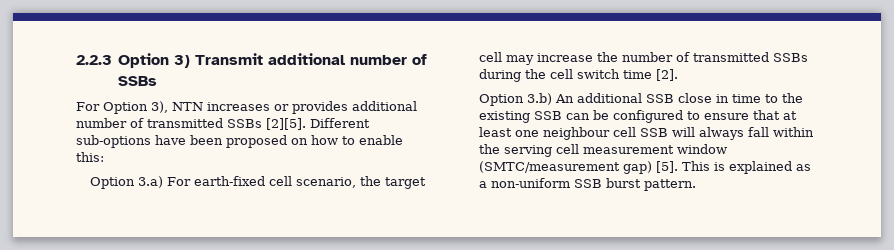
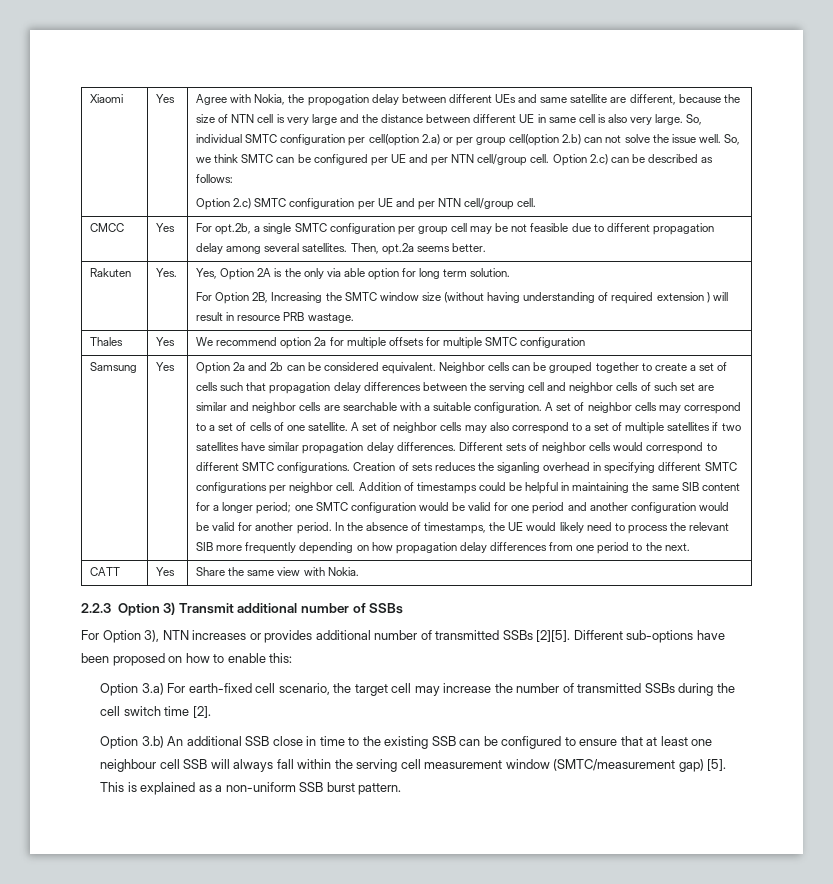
+ Xiaomi | Yes | Agree with Nokia, the propogation delay between different UEs and same satellite are different, because the size of NTN cell is very large and the distance between different UE in same cell is also very large. So, individual SMTC configuration per cell(option 2.a) or per group cell(option 2.b) can not solve the issue well. So, we think SMTC can be configured per UE and per NTN cell/group cell. Option 2.c) can be described as follows:
+ Option 2.c) SMTC configuration per UE and per NTN cell/group cell.
+ CMCC | Yes | For opt.2b, a single SMTC configuration per group cell may be not feasible due to different propagation delay among several satellites. Then, opt.2a seems better.
+ Rakuten | Yes. | Yes, Option 2A is the only via able option for long term solution.
+ For Option 2B, Increasing the SMTC window size (without having understanding of required extension ) will result in resource PRB wastage.
+ Thales | Yes | We recommend option 2a for multiple offsets for multiple SMTC configuration
+ Samsung | Yes | Option 2a and 2b can be considered equivalent. Neighbor cells can be grouped together to create a set of cells such that propagation delay differences between the serving cell and neighbor cells of such set are similar and neighbor cells are searchable with a suitable configuration. A set of neighbor cells may correspond to a set of cells of one satellite. A set of neighbor cells may also correspond to a set of multiple satellites if two satellites have similar propagation delay differences. Different sets of neighbor cells would correspond to different SMTC configurations. Creation of sets reduces the siganling overhead in specifying different SMTC configurations per neighbor cell. Addition of timestamps could be helpful in maintaining the same SIB content for a longer period; one SMTC configuration would be valid for one period and another configuration would be valid for another period. In the absence of timestamps, the UE would likely need to process the relevant SIB more frequently depending on how propagation delay differences from one period to the next.
+ CATT | Yes | Share the same view with Nokia.

